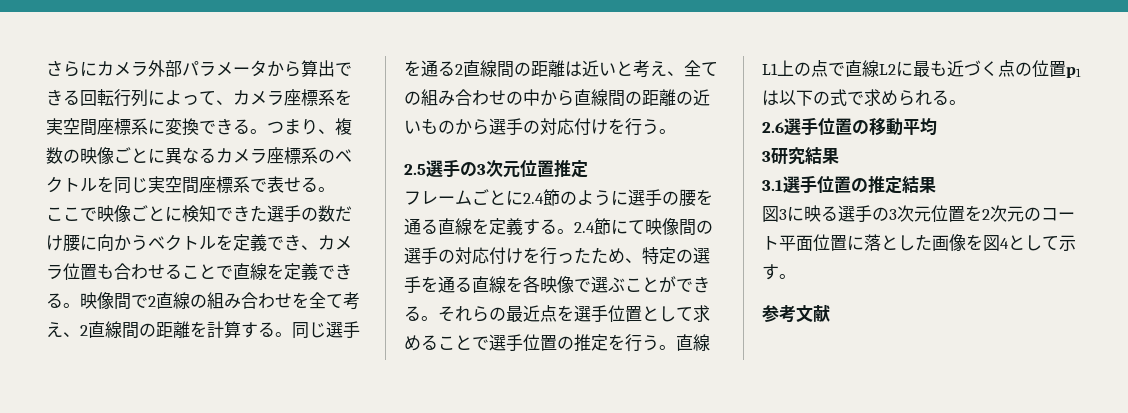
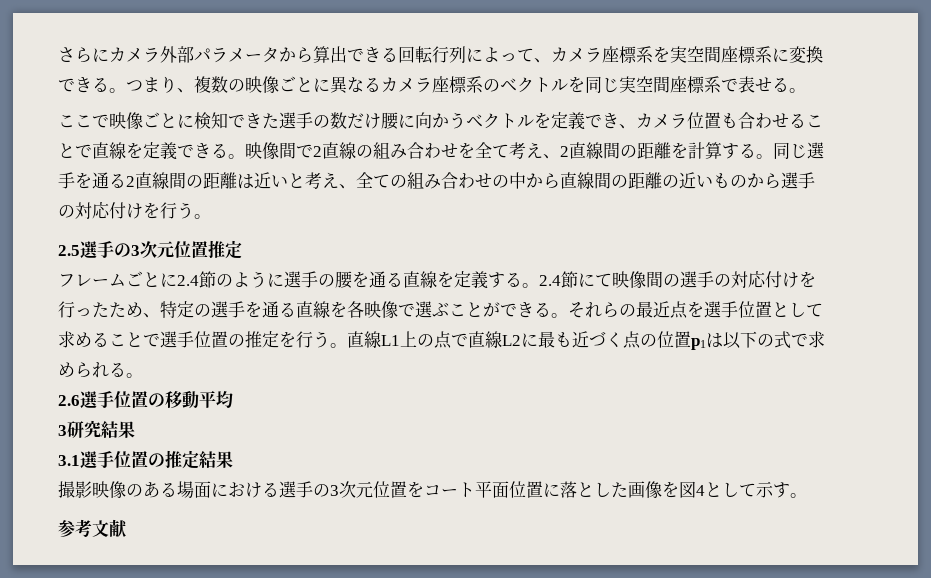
- 図3に映る選手の3次元位置を2次元のコート平面位置に落とした画像を図4として示す。
+ 撮影映像のある場面における選手の3次元位置をコート平面位置に落とした画像を図4として示す。

